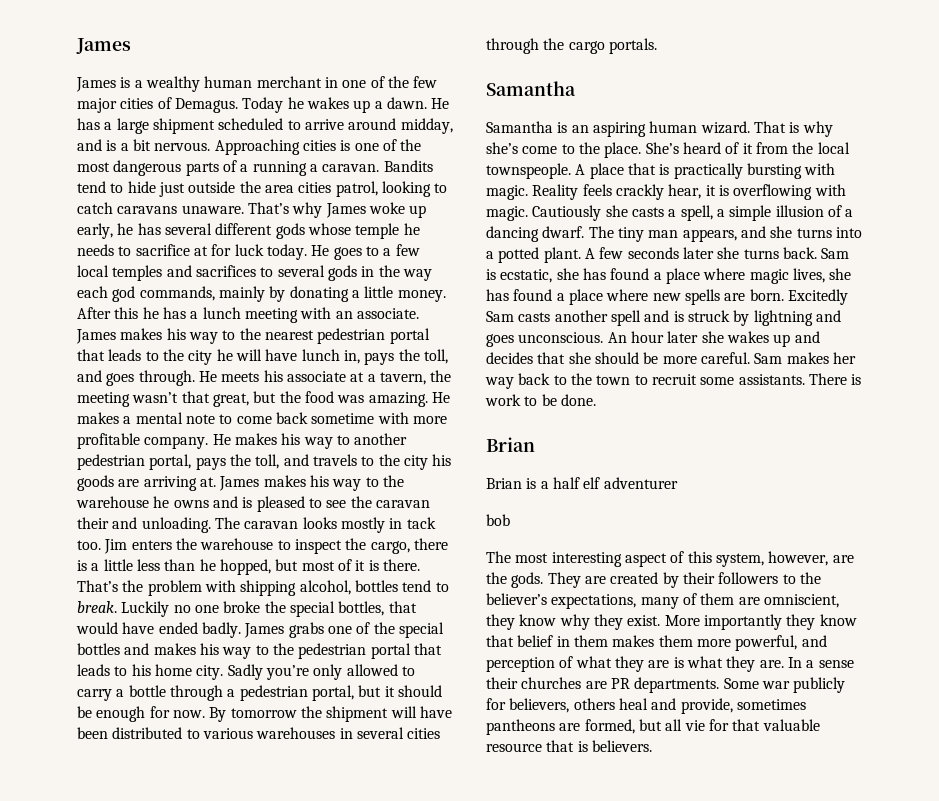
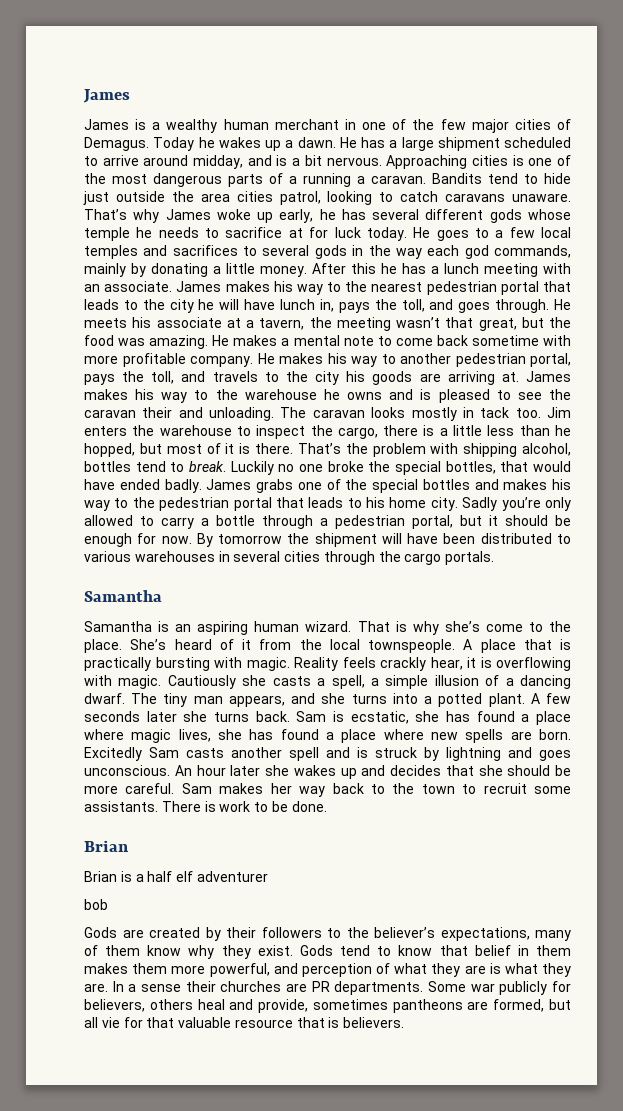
- The most interesting aspect of this system, however, are the gods. They are created by their followers to the believer’s expectations, many of them are omniscient, they know why they exist.
+ Gods are created by their followers to the believer’s expectations, many of them know why they exist.
- More importantly they know that belief in them makes them more powerful, and perception of what they are is what they are.
+ Gods tend to know that belief in them makes them more powerful, and perception of what they are is what they are.

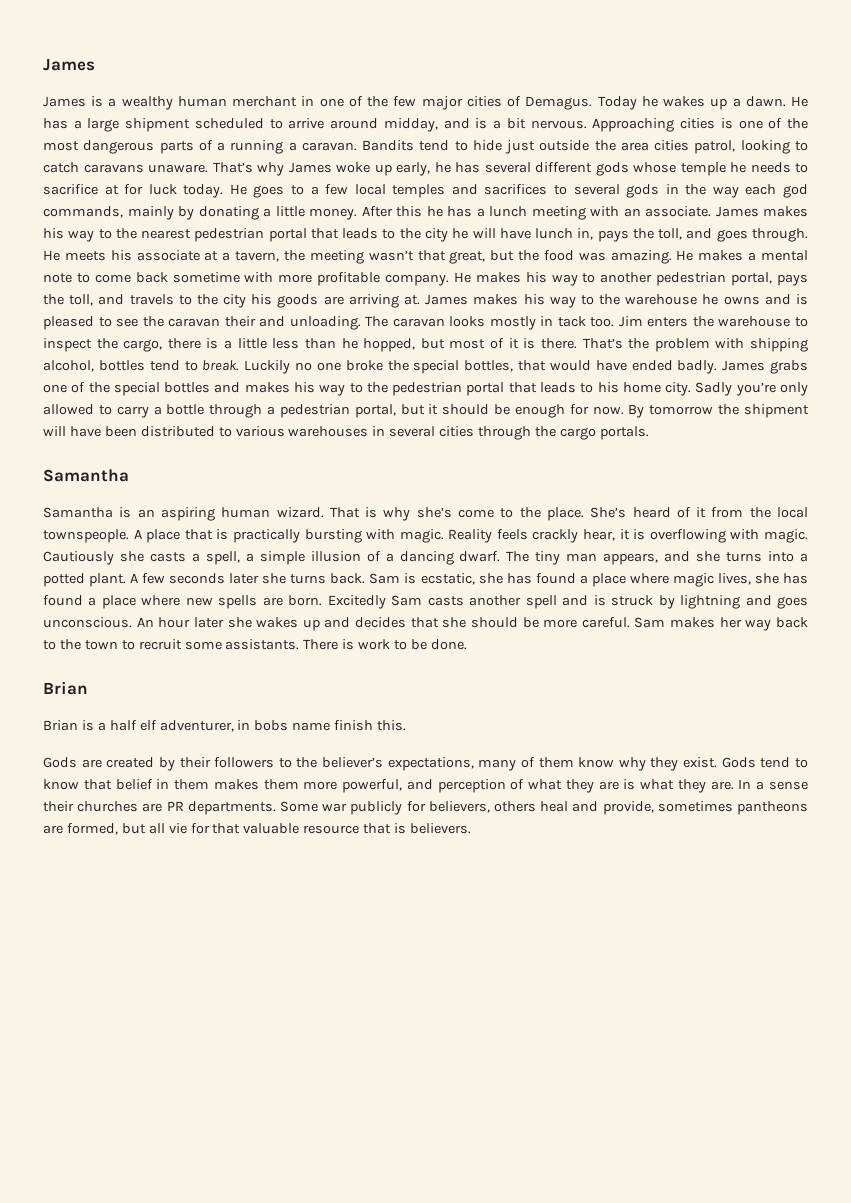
- Brian is a half elf adventurer
- bob
+ Brian is a half elf adventurer, in bobs name finish this.

